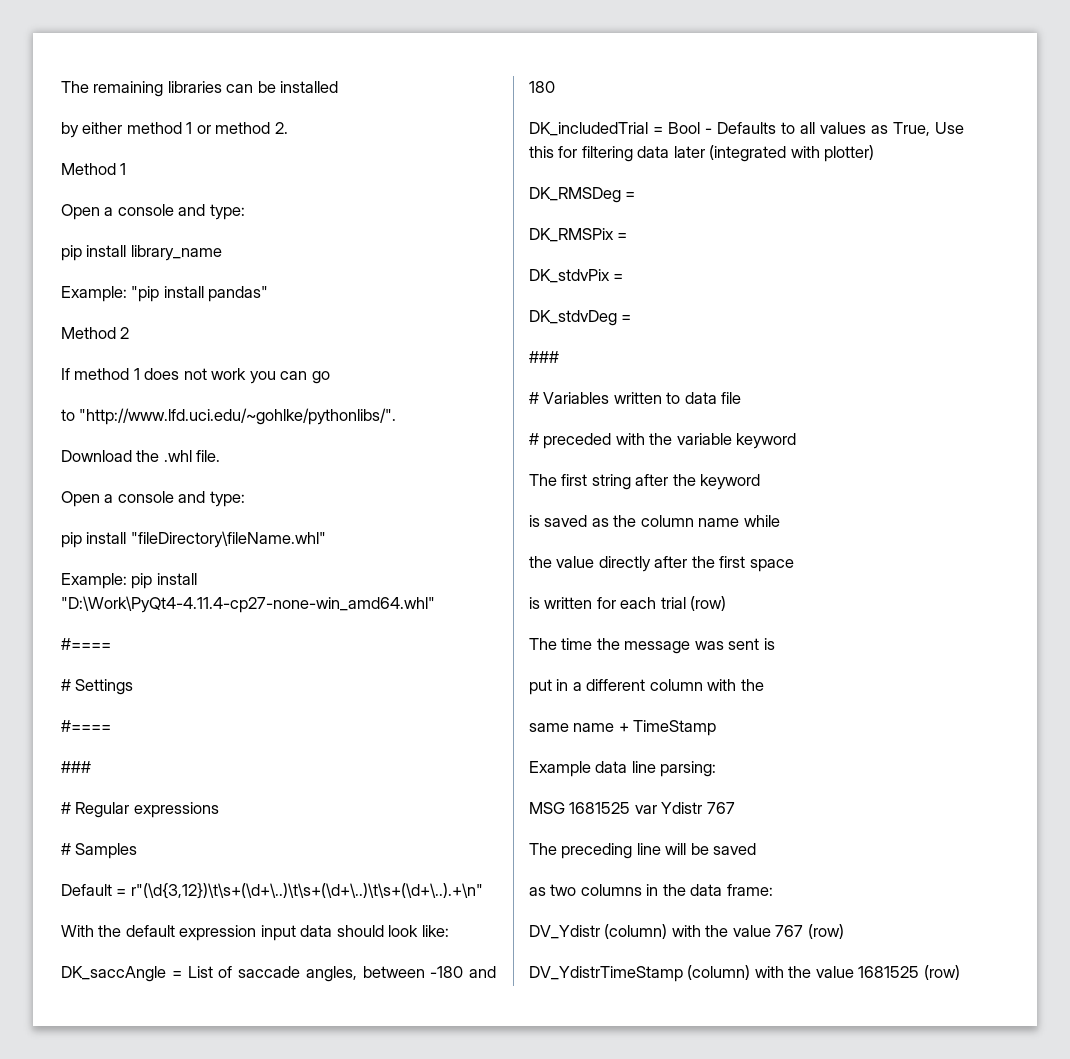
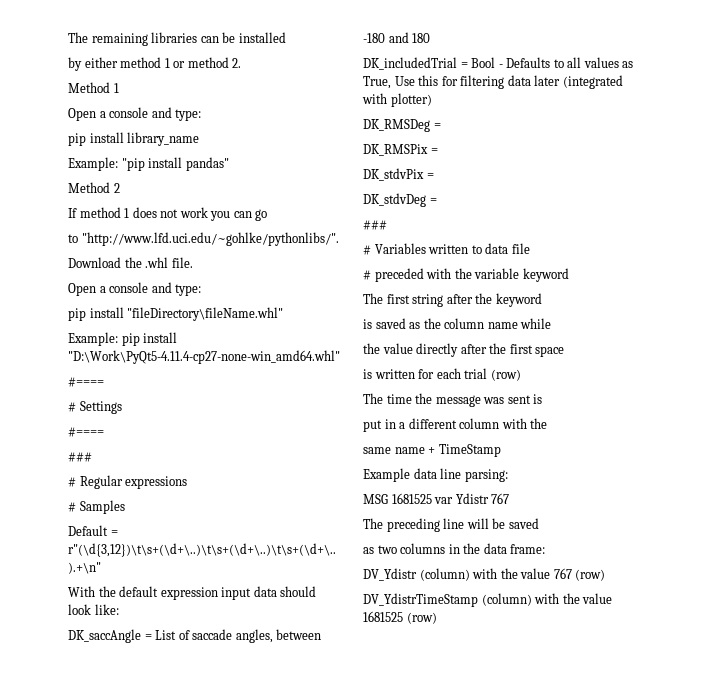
- Example: pip install "D:\Work\PyQt4-4.11.4-cp27-none-win_amd64.whl"
+ Example: pip install "D:\Work\PyQt5-4.11.4-cp27-none-win_amd64.whl"

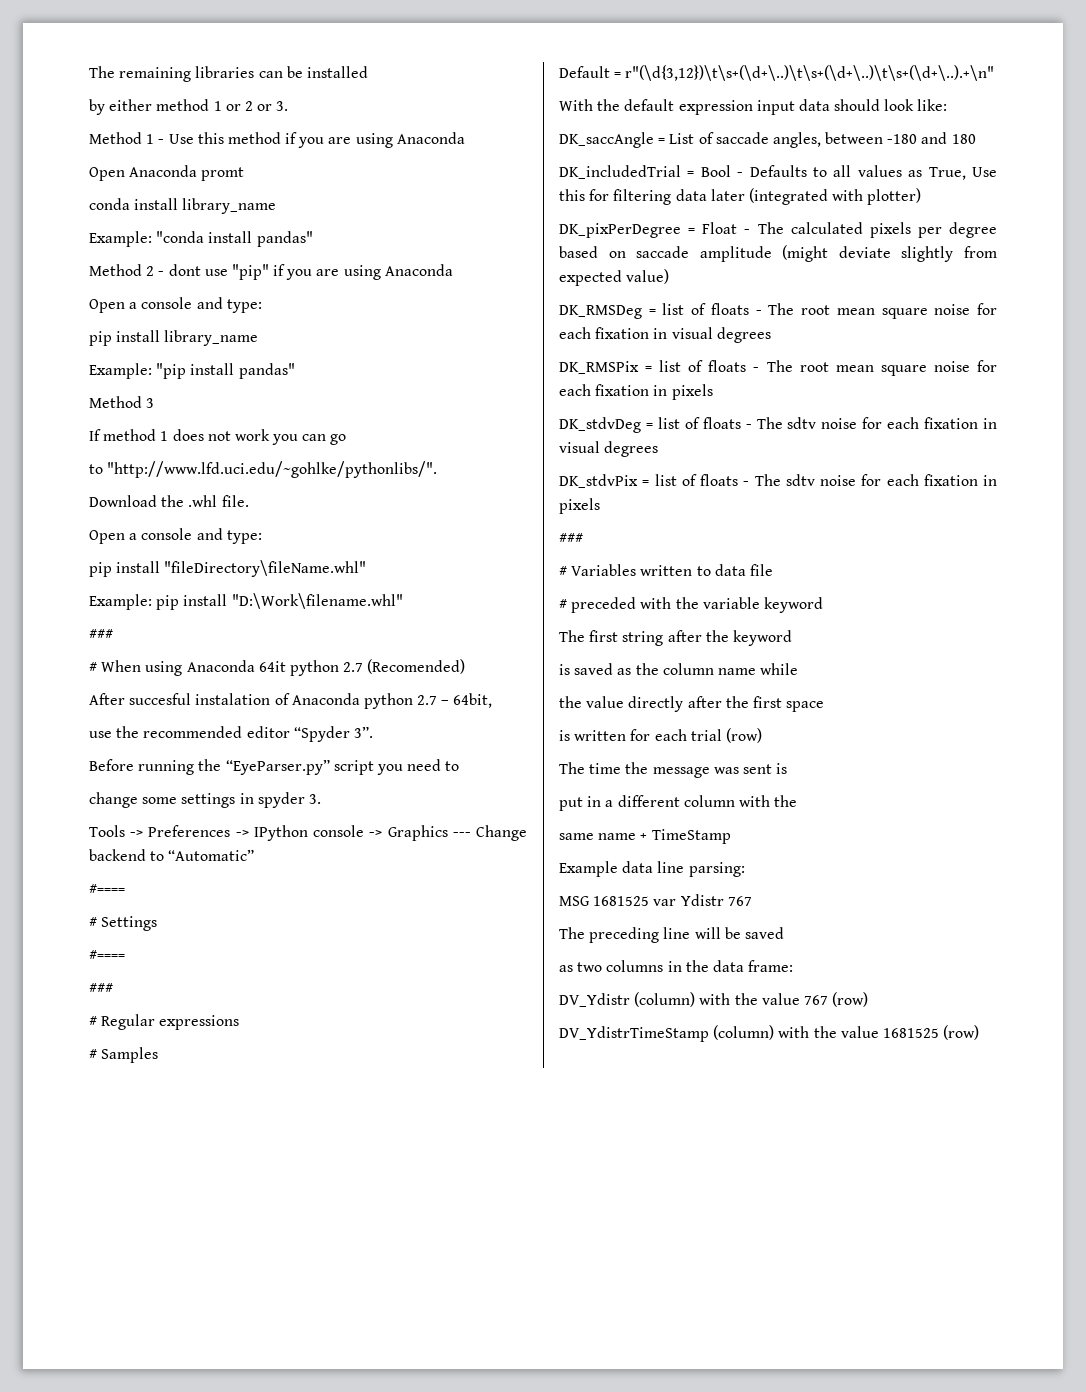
- by either method 1 or method 2.
+ by either method 1 or 2 or 3.
- Method 1
+ Method 1 - Use this method if you are using Anaconda
+ Open Anaconda promt
+ conda install library_name
+ Example: "conda install pandas"
+ Method 2 - dont use "pip" if you are using Anaconda
- Method 2
+ Method 3
- Example: pip install "D:\Work\PyQt5-4.11.4-cp27-none-win_amd64.whl"
+ Example: pip install "D:\Work\filename.whl"
+ ###
+ # When using Anaconda 64it python 2.7 (Recomended)
+ After succesful instalation of Anaconda python 2.7 – 64bit,
+ use the recommended editor “Spyder 3”.
+ Before running the “EyeParser.py” script you need to
+ change some settings in spyder 3.
+ Tools -> Preferences -> IPython console -> Graphics --- Change backend to “Automatic”
- DK_RMSDeg =
- DK_RMSPix =
- DK_stdvPix =
- DK_stdvDeg =
+ DK_pixPerDegree = Float - The calculated pixels per degree based on saccade amplitude (might deviate slightly from expected value)
+ DK_RMSDeg = list of floats - The root mean square noise for each fixation in visual degrees
+ DK_RMSPix = list of floats - The root mean square noise for each fixation in pixels
+ DK_stdvDeg = list of floats - The sdtv noise for each fixation in visual degrees
+ DK_stdvPix = list of floats - The sdtv noise for each fixation in pixels

